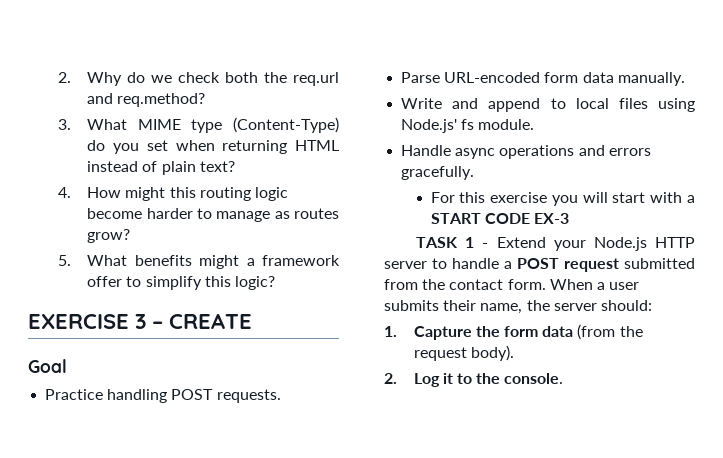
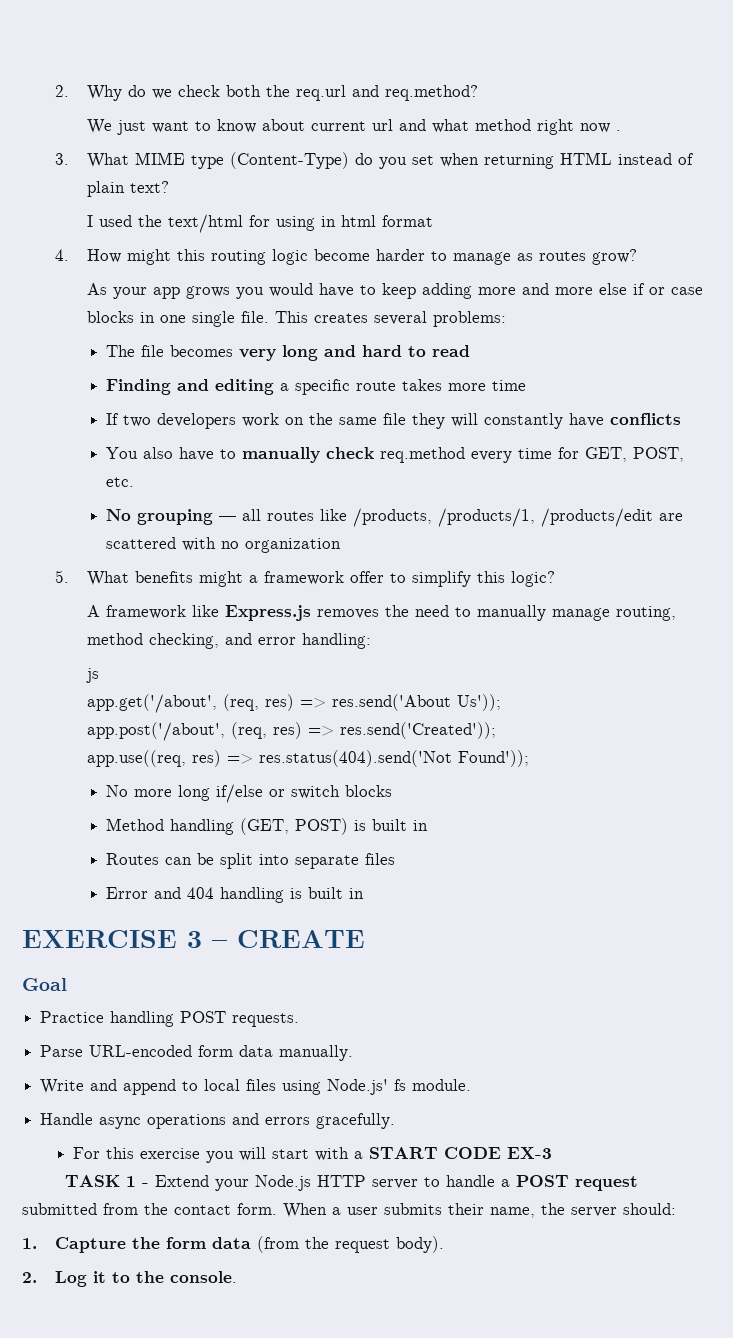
+ We just want to know about current url and what method right now .
+ I used the text/html for using in html format
+ As your app grows you would have to keep adding more and more else if or case blocks in one single file. This creates several problems:
+ The file becomes very long and hard to read
+ Finding and editing a specific route takes more time
+ If two developers work on the same file they will constantly have conflicts
+ You also have to manually check req.method every time for GET, POST, etc.
+ No grouping — all routes like /products, /products/1, /products/edit are scattered with no organization
+ A framework like Express.js removes the need to manually manage routing, method checking, and error handling:
+ js
+ app.get('/about', (req, res) => res.send('About Us'));
+ app.post('/about', (req, res) => res.send('Created'));
+ app.use((req, res) => res.status(404).send('Not Found'));
+ No more long if/else or switch blocks
+ Method handling (GET, POST) is built in
+ Routes can be split into separate files
+ Error and 404 handling is built in

